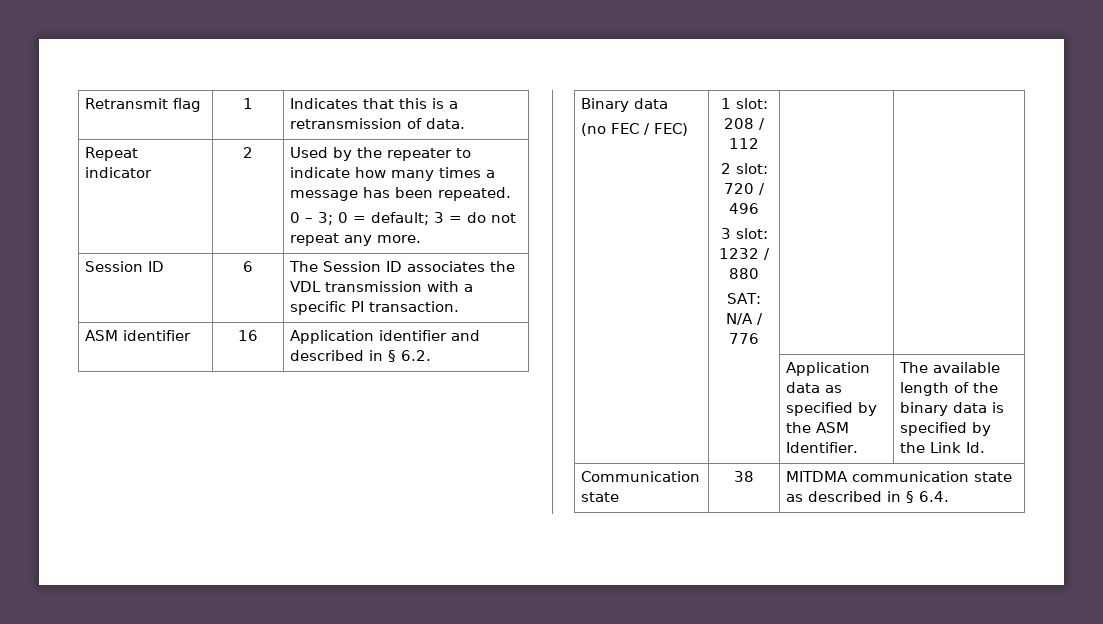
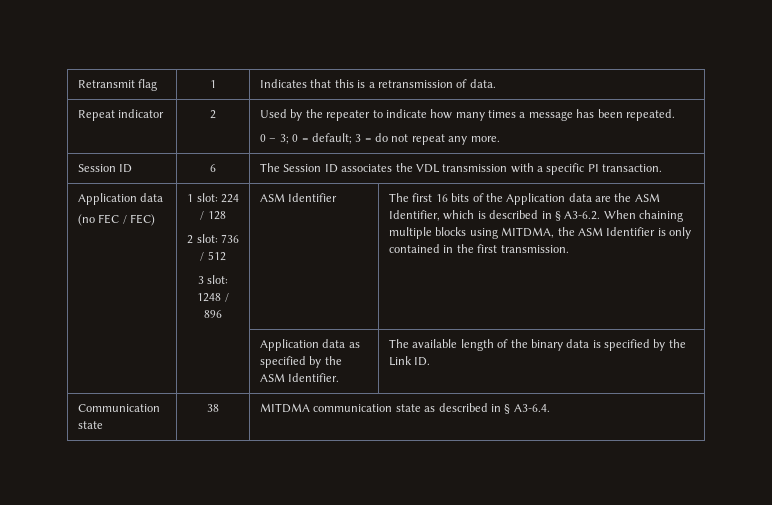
  Session ID | 6 | The Session ID associates the VDL transmission with a specific PI transaction.
- ASM identifier | 16 | Application identifier and described in § 6.2.
- Binary data
- (no FEC / FEC) | 1 slot: 208 / 112
- 2 slot: 720 / 496
- 3 slot: 1232 / 880
- SAT: N/A / 776 | |
+ Application data
+ (no FEC / FEC) | 1 slot: 224 / 128
+ 2 slot: 736 / 512
+ 3 slot: 1248 / 896 | ASM Identifier | The first 16 bits of the Application data are the ASM Identifier, which is described in § A3-6.2. When chaining multiple blocks using MITDMA, the ASM Identifier is only contained in the first transmission.
- | | Application data as specified by the ASM Identifier. | The available length of the binary data is specified by the Link Id.
+ | | Application data as specified by the ASM Identifier. | The available length of the binary data is specified by the Link ID.
- Communication state | 38 | MITDMA communication state as described in § 6.4.
+ Communication state | 38 | MITDMA communication state as described in § A3-6.4.

